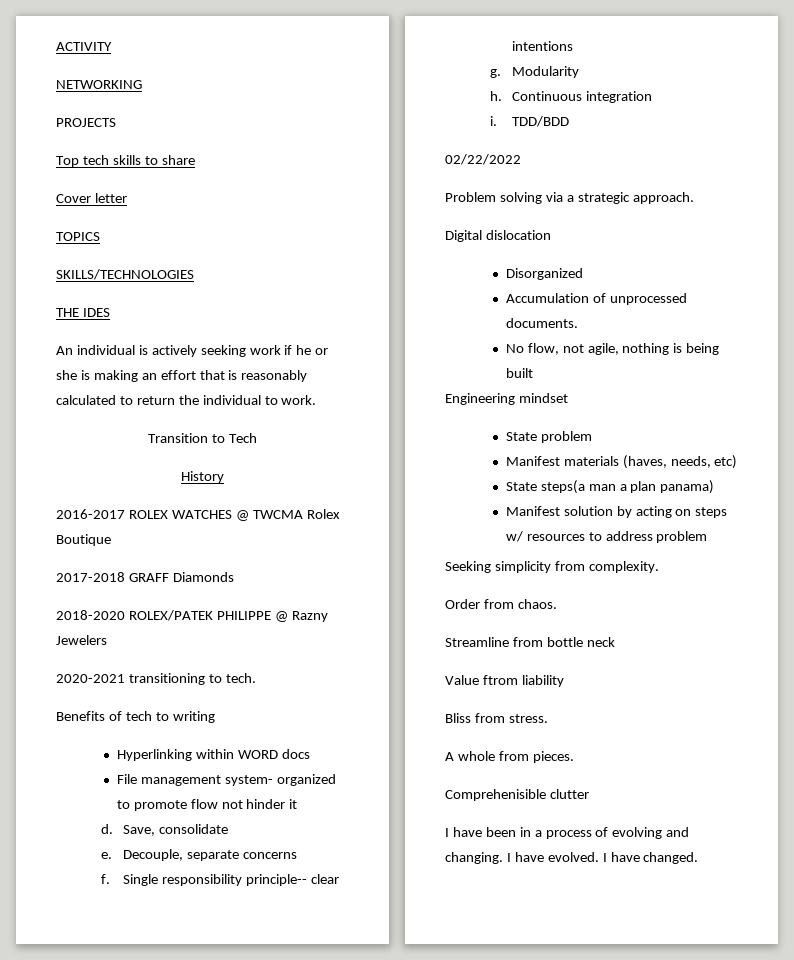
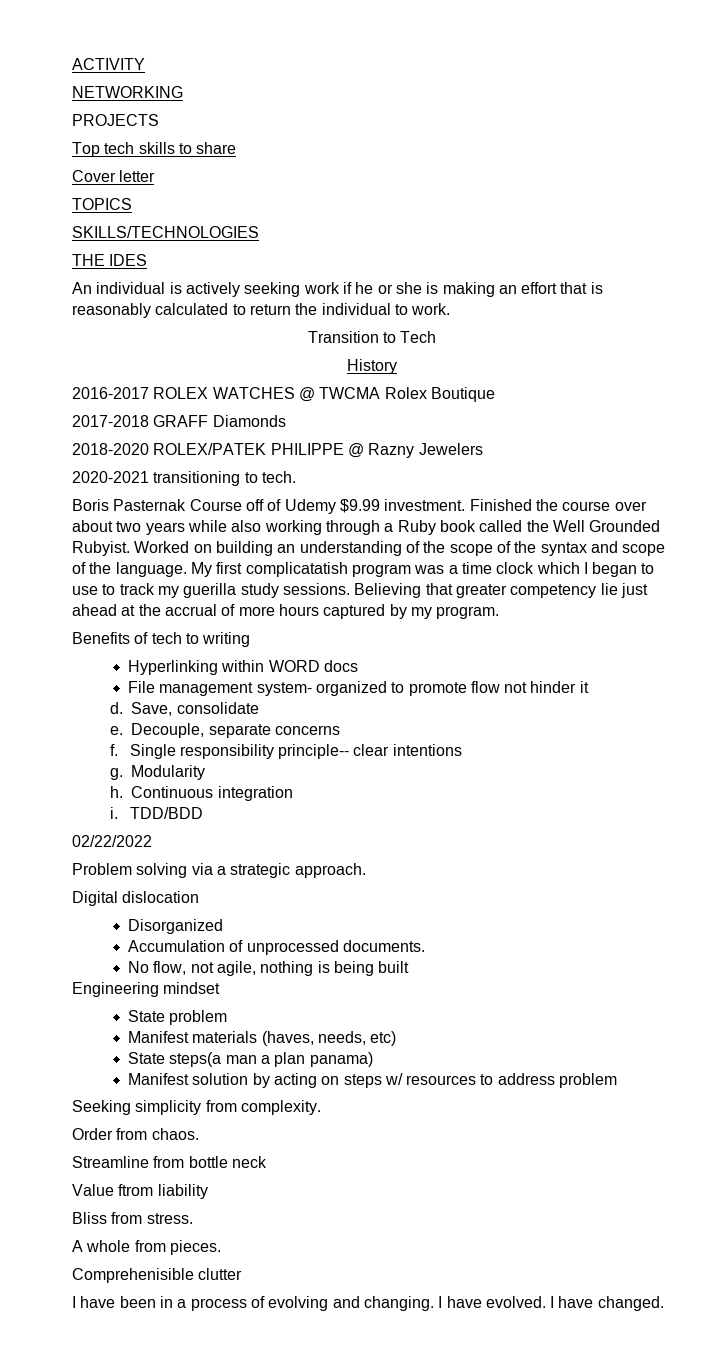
+ Boris Pasternak Course off of Udemy $9.99 investment. Finished the course over about two years while also working through a Ruby book called the Well Grounded Rubyist. Worked on building an understanding of the scope of the syntax and scope of the language. My first complicatatish program was a time clock which I began to use to track my guerilla study sessions. Believing that greater competency lie just ahead at the accrual of more hours captured by my program.

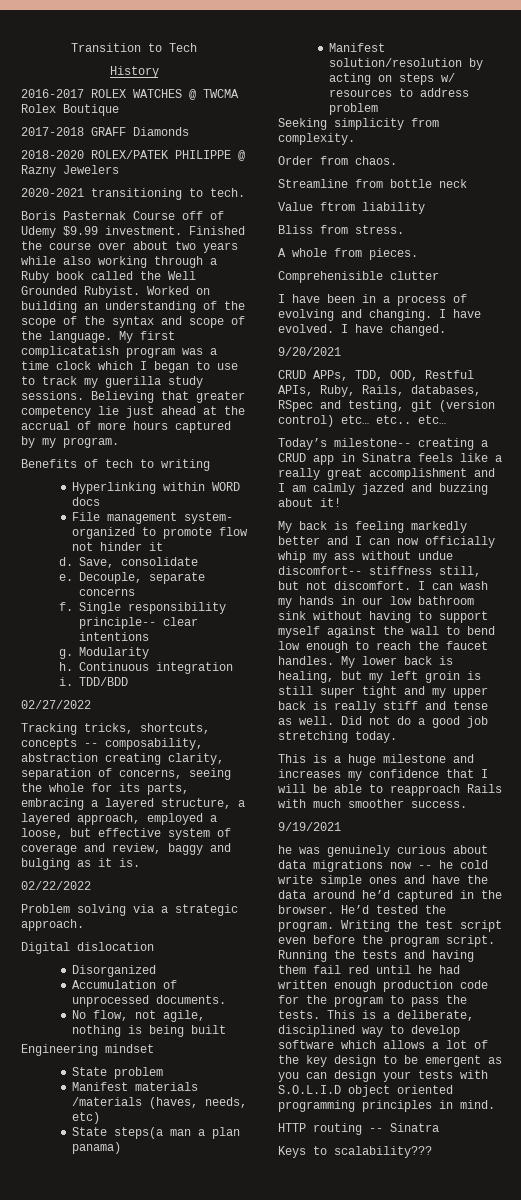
- ACTIVITY
- NETWORKING
- PROJECTS
- Top tech skills to share
- Cover letter
- TOPICS
- SKILLS/TECHNOLOGIES
- THE IDES
- An individual is actively seeking work if he or she is making an effort that is reasonably calculated to return the individual to work.
+ 02/27/2022
+ Tracking tricks, shortcuts, concepts -- composability, abstraction creating clarity, separation of concerns, seeing the whole for its parts, embracing a layered structure, a layered approach, employed a loose, but effective system of coverage and review, baggy and bulging as it is.
- Manifest materials (haves, needs, etc)
+ Manifest materials /materials (haves, needs, etc)
- Manifest solution by acting on steps w/ resources to address problem
+ Manifest solution/resolution by acting on steps w/ resources to address problem
+ 9/20/2021
+ CRUD APPs, TDD, OOD, Restful APIs, Ruby, Rails, databases, RSpec and testing, git (version control) etc… etc.. etc…
+ Today’s milestone-- creating a CRUD app in Sinatra feels like a really great accomplishment and I am calmly jazzed and buzzing about it!
+ My back is feeling markedly better and I can now officially whip my ass without undue discomfort-- stiffness still, but not discomfort. I can wash my hands in our low bathroom sink without having to support myself against the wall to bend low enough to reach the faucet handles. My lower back is healing, but my left groin is still super tight and my upper back is really stiff and tense as well. Did not do a good job stretching today.
+ This is a huge milestone and increases my confidence that I will be able to reapproach Rails with much smoother success.
+ 9/19/2021
+ he was genuinely curious about data migrations now -- he cold write simple ones and have the data around he’d captured in the browser. He’d tested the program. Writing the test script even before the program script. Running the tests and having them fail red until he had written enough production code for the program to pass the tests. This is a deliberate, disciplined way to develop software which allows a lot of the key design to be emergent as you can design your tests with S.O.L.I.D object oriented programming principles in mind.
+ HTTP routing -- Sinatra
+ Keys to scalability???

